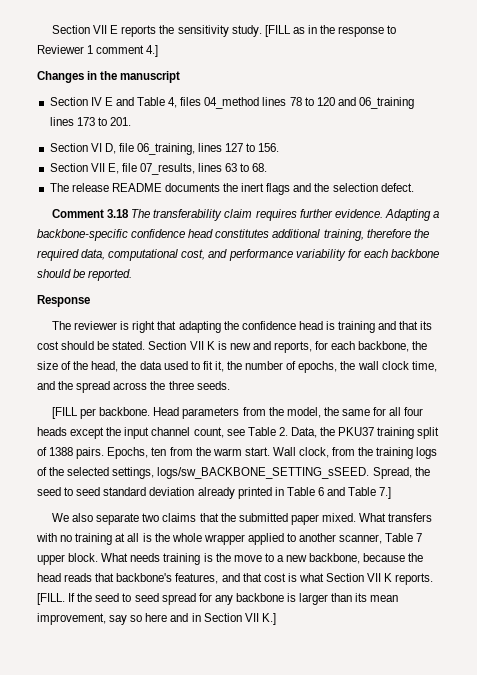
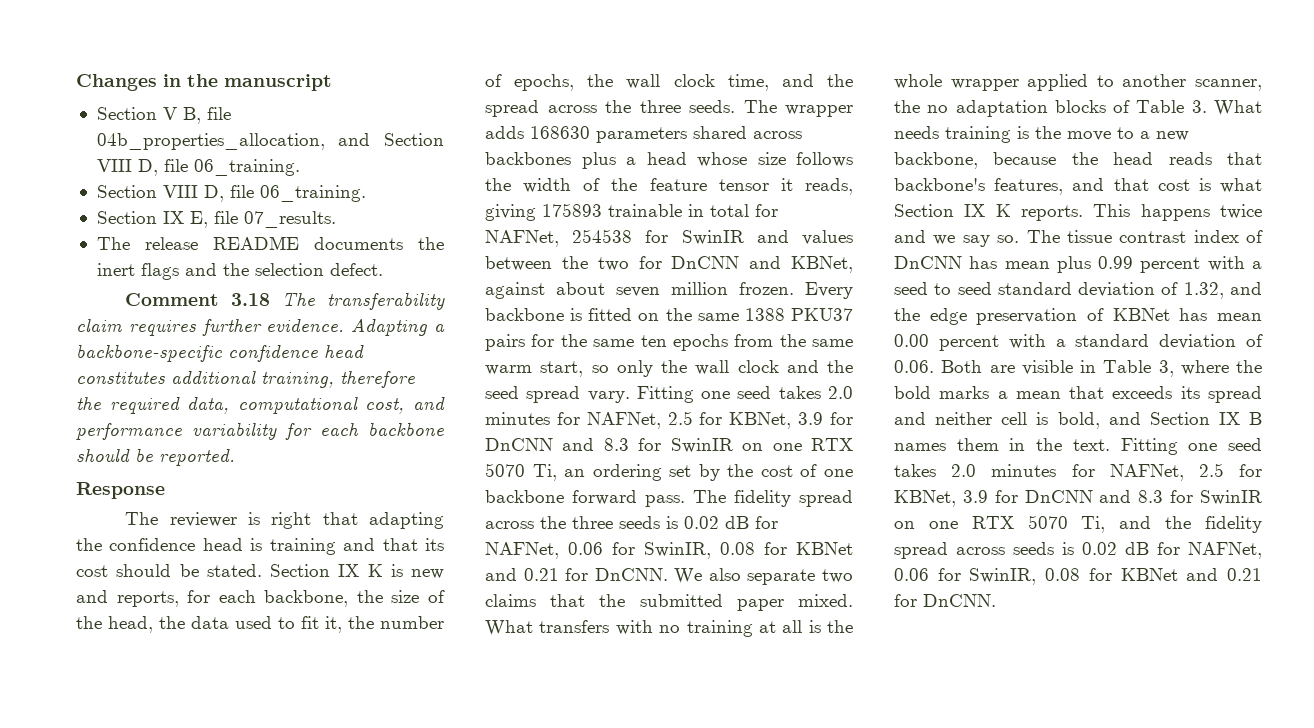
- Section VII E reports the sensitivity study. [FILL as in the response to Reviewer 1 comment 4.]
- Section IV E and Table 4, files 04_method lines 78 to 120 and 06_training lines 173 to 201.
- Section VI D, file 06_training, lines 127 to 156.
- Section VII E, file 07_results, lines 63 to 68.
+ Section V B, file 04b_properties_allocation, and Section VIII D, file 06_training.
+ Section VIII D, file 06_training.
+ Section IX E, file 07_results.
- Section VII K is new and reports, for each backbone, the size of the head, the data used to fit it, the number of epochs, the wall clock time, and the spread across the three seeds.
- [FILL per backbone. Head parameters from the model, the same for all four heads except the input channel count, see Table 2. Data, the PKU37 training split of 1388 pairs. Epochs, ten from the warm start. Wall clock, from the training logs of the selected settings, logs/sw_BACKBONE_SETTING_sSEED. Spread, the seed to seed standard deviation already printed in Table 6 and Table 7.]
- We also separate two claims that the submitted paper mixed.
+ Section IX K is new and reports, for each backbone, the size of the head, the data used to fit it, the number of epochs, the wall clock time, and the spread across the three seeds. The wrapper adds 168630 parameters shared across backbones plus a head whose size follows the width of the feature tensor it reads, giving 175893 trainable in total for NAFNet, 254538 for SwinIR and values between the two for DnCNN and KBNet, against about seven million frozen. Every backbone is fitted on the same 1388 PKU37 pairs for the same ten epochs from the same warm start, so only the wall clock and the seed spread vary. Fitting one seed takes 2.0 minutes for NAFNet, 2.5 for KBNet, 3.9 for DnCNN and 8.3 for SwinIR on one RTX 5070 Ti, an ordering set by the cost of one backbone forward pass. The fidelity spread across the three seeds is 0.02 dB for NAFNet, 0.06 for SwinIR, 0.08 for KBNet and 0.21 for DnCNN. We also separate two claims that the submitted paper mixed.
- What transfers with no training at all is the whole wrapper applied to another scanner, Table 7 upper block. What needs training is the move to a new backbone, because the head reads that backbone's features, and that cost is what Section VII K reports.
+ What transfers with no training at all is the whole wrapper applied to another scanner, the no adaptation blocks of Table 3. What needs training is the move to a new backbone, because the head reads that backbone's features, and that cost is what Section IX K reports.
- [FILL. If the seed to seed spread for any backbone is larger than its mean improvement, say so here and in Section VII K.]
+ This happens twice and we say so. The tissue contrast index of DnCNN has mean plus 0.99 percent with a seed to seed standard deviation of 1.32, and the edge preservation of KBNet has mean 0.00 percent with a standard deviation of 0.06. Both are visible in Table 3, where the bold marks a mean that exceeds its spread and neither cell is bold, and Section IX B names them in the text. Fitting one seed takes 2.0 minutes for NAFNet, 2.5 for KBNet, 3.9 for DnCNN and 8.3 for SwinIR on one RTX 5070 Ti, and the fidelity spread across seeds is 0.02 dB for NAFNet, 0.06 for SwinIR, 0.08 for KBNet and 0.21 for DnCNN.

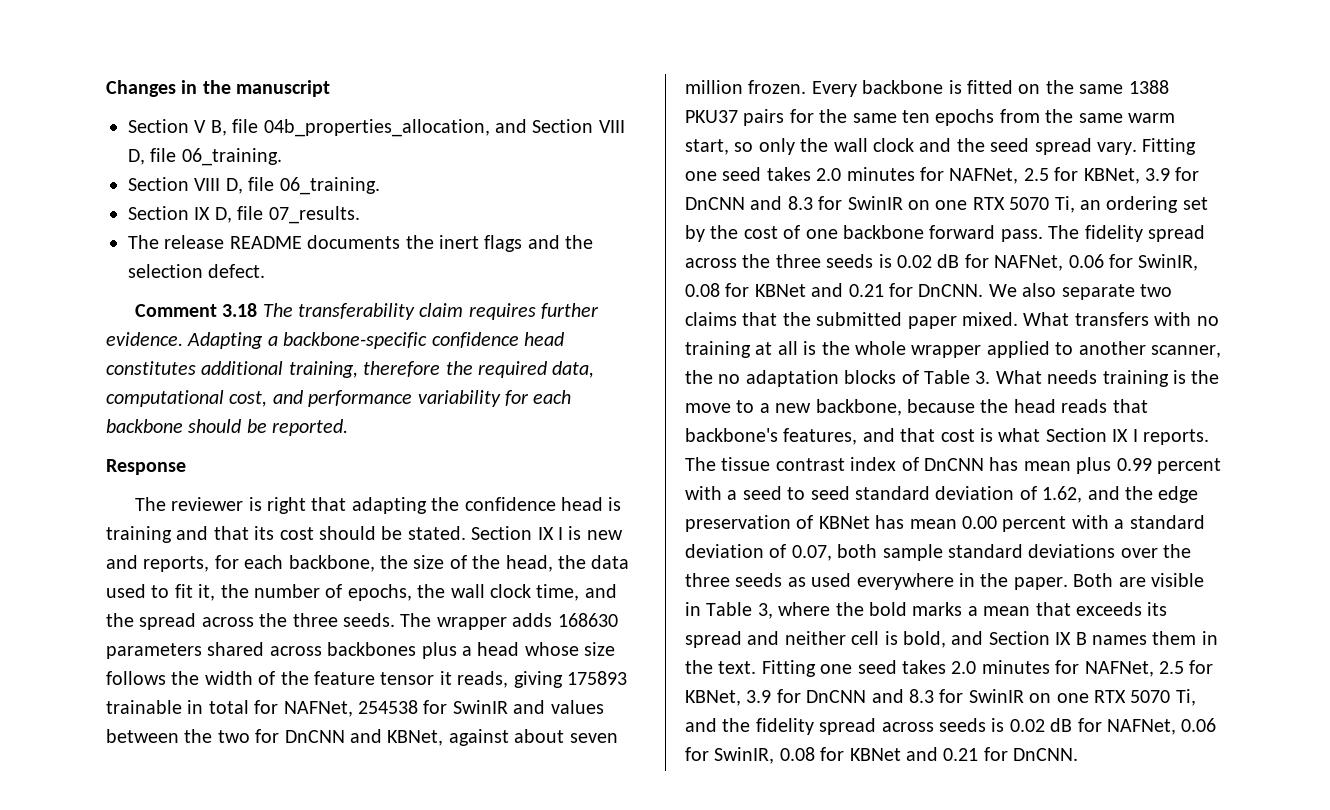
- Section IX E, file 07_results.
+ Section IX D, file 07_results.
- Section IX K is new and reports, for each backbone, the size of the head, the data used to fit it, the number of epochs, the wall clock time, and the spread across the three seeds.
+ Section IX I is new and reports, for each backbone, the size of the head, the data used to fit it, the number of epochs, the wall clock time, and the spread across the three seeds.
- What transfers with no training at all is the whole wrapper applied to another scanner, the no adaptation blocks of Table 3. What needs training is the move to a new backbone, because the head reads that backbone's features, and that cost is what Section IX K reports. This happens twice and we say so.
+ What transfers with no training at all is the whole wrapper applied to another scanner, the no adaptation blocks of Table 3. What needs training is the move to a new backbone, because the head reads that backbone's features, and that cost is what Section IX I reports.
- The tissue contrast index of DnCNN has mean plus 0.99 percent with a seed to seed standard deviation of 1.32, and the edge preservation of KBNet has mean 0.00 percent with a standard deviation of 0.06. Both are visible in Table 3, where the bold marks a mean that exceeds its spread and neither cell is bold, and Section IX B names them in the text.
+ The tissue contrast index of DnCNN has mean plus 0.99 percent with a seed to seed standard deviation of 1.62, and the edge preservation of KBNet has mean 0.00 percent with a standard deviation of 0.07, both sample standard deviations over the three seeds as used everywhere in the paper. Both are visible in Table 3, where the bold marks a mean that exceeds its spread and neither cell is bold, and Section IX B names them in the text.

